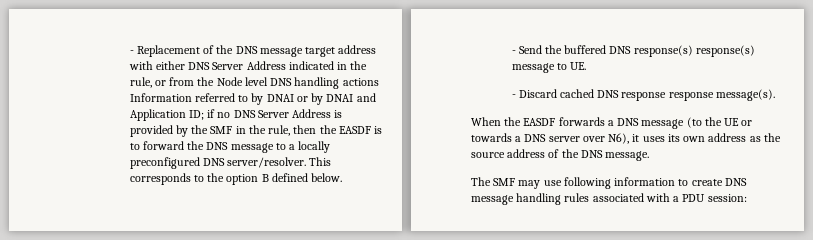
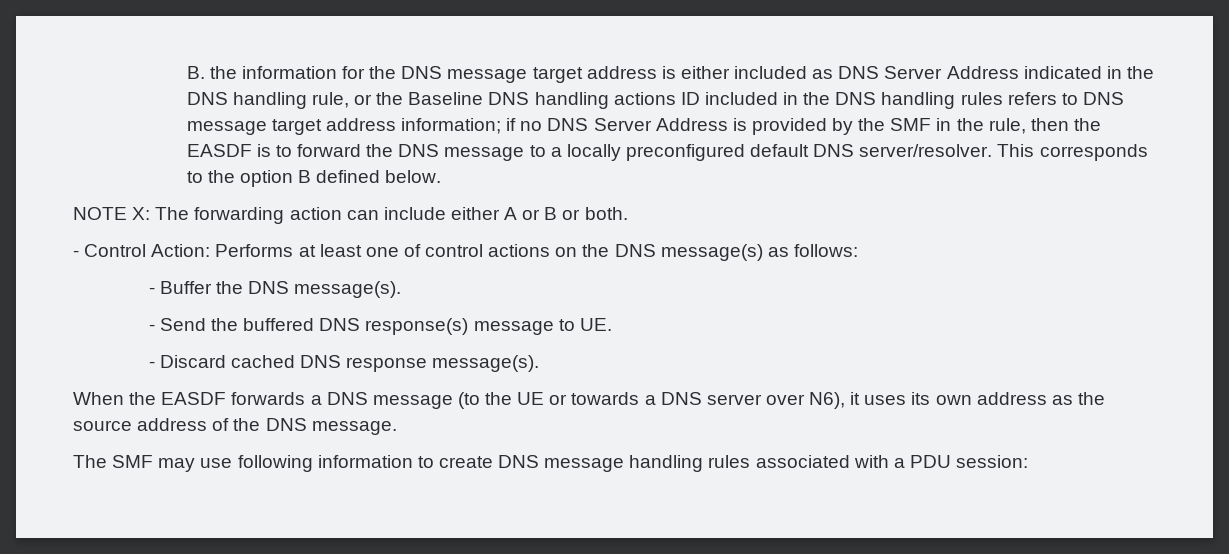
- - Replacement of the DNS message target address with either DNS Server Address indicated in the rule, or from the Node level DNS handling actions Information referred to by DNAI or by DNAI and Application ID; if no DNS Server Address is provided by the SMF in the rule, then the EASDF is to forward the DNS message to a locally preconfigured DNS server/resolver.
+ B. the information for the DNS message target address is either included as DNS Server Address indicated in the DNS handling rule, or the Baseline DNS handling actions ID included in the DNS handling rules refers to DNS message target address information; if no DNS Server Address is provided by the SMF in the rule, then the EASDF is to forward the DNS message to a locally preconfigured default DNS server/resolver.
+ NOTE X: The forwarding action can include either A or B or both.
+ - Control Action: Performs at least one of control actions on the DNS message(s) as follows:
+ - Buffer the DNS message(s).
- - Send the buffered DNS response(s) response(s) message to UE.
+ - Send the buffered DNS response(s) message to UE.
- - Discard cached DNS response response message(s).
+ - Discard cached DNS response message(s).

